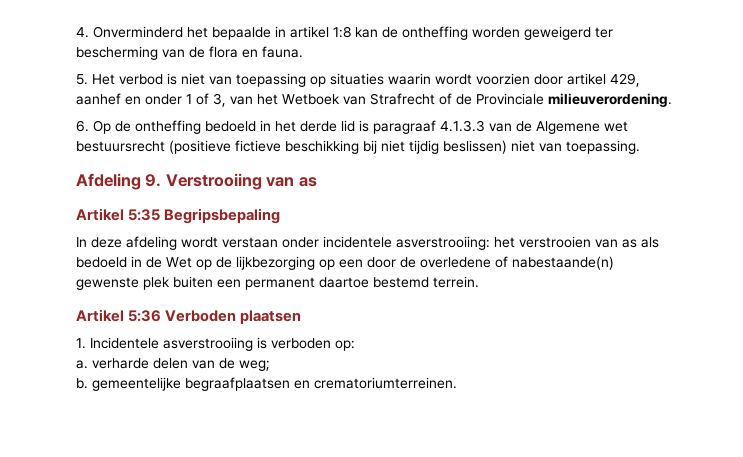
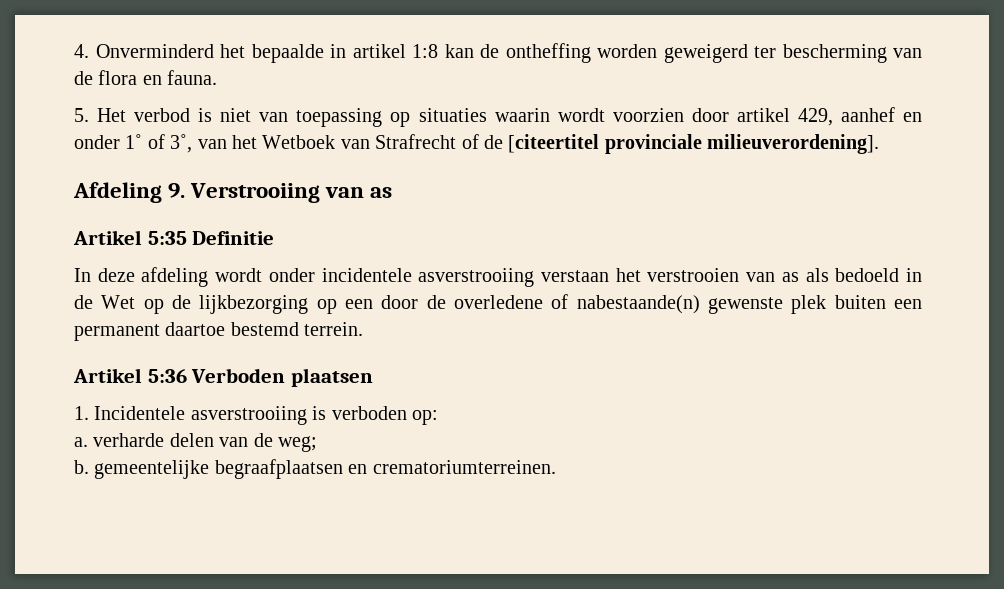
- 5. Het verbod is niet van toepassing op situaties waarin wordt voorzien door artikel 429, aanhef en onder 1 of 3, van het Wetboek van Strafrecht of de Provinciale milieuverordening.
- 6. Op de ontheffing bedoeld in het derde lid is paragraaf 4.1.3.3 van de Algemene wet bestuursrecht (positieve fictieve beschikking bij niet tijdig beslissen) niet van toepassing.
+ 5. Het verbod is niet van toepassing op situaties waarin wordt voorzien door artikel 429, aanhef en onder 1˚ of 3˚, van het Wetboek van Strafrecht of de [citeertitel provinciale milieuverordening].
- Artikel 5:35 Begripsbepaling
+ Artikel 5:35 Definitie
- In deze afdeling wordt verstaan onder incidentele asverstrooiing: het verstrooien van as als bedoeld in de Wet op de lijkbezorging op een door de overledene of nabestaande(n) gewenste plek buiten een permanent daartoe bestemd terrein.
+ In deze afdeling wordt onder incidentele asverstrooiing verstaan het verstrooien van as als bedoeld in de Wet op de lijkbezorging op een door de overledene of nabestaande(n) gewenste plek buiten een permanent daartoe bestemd terrein.

